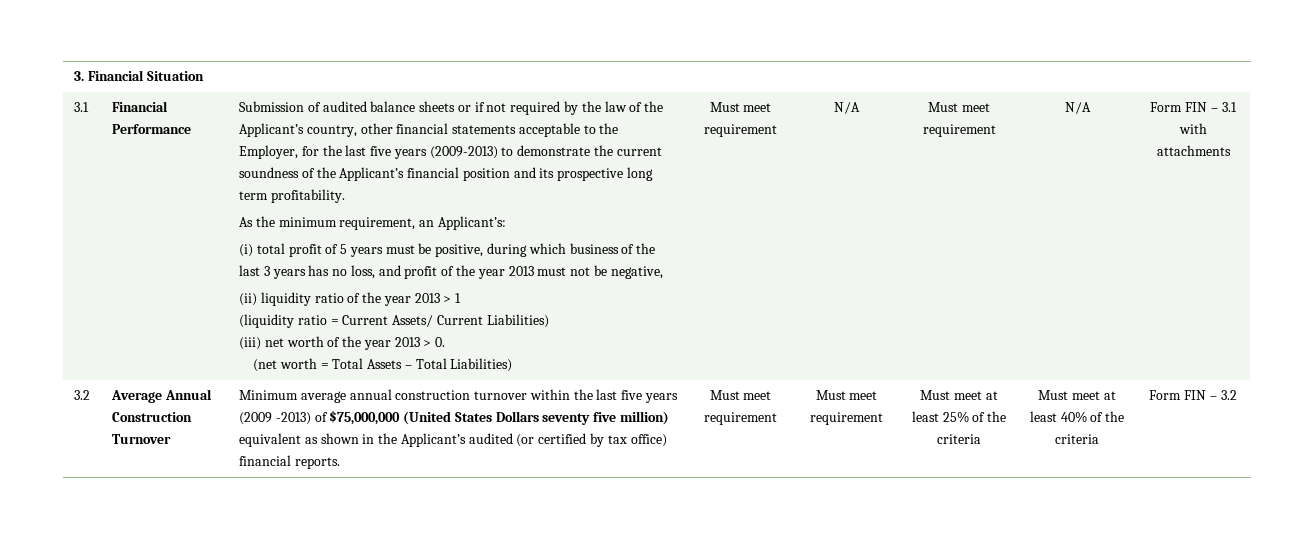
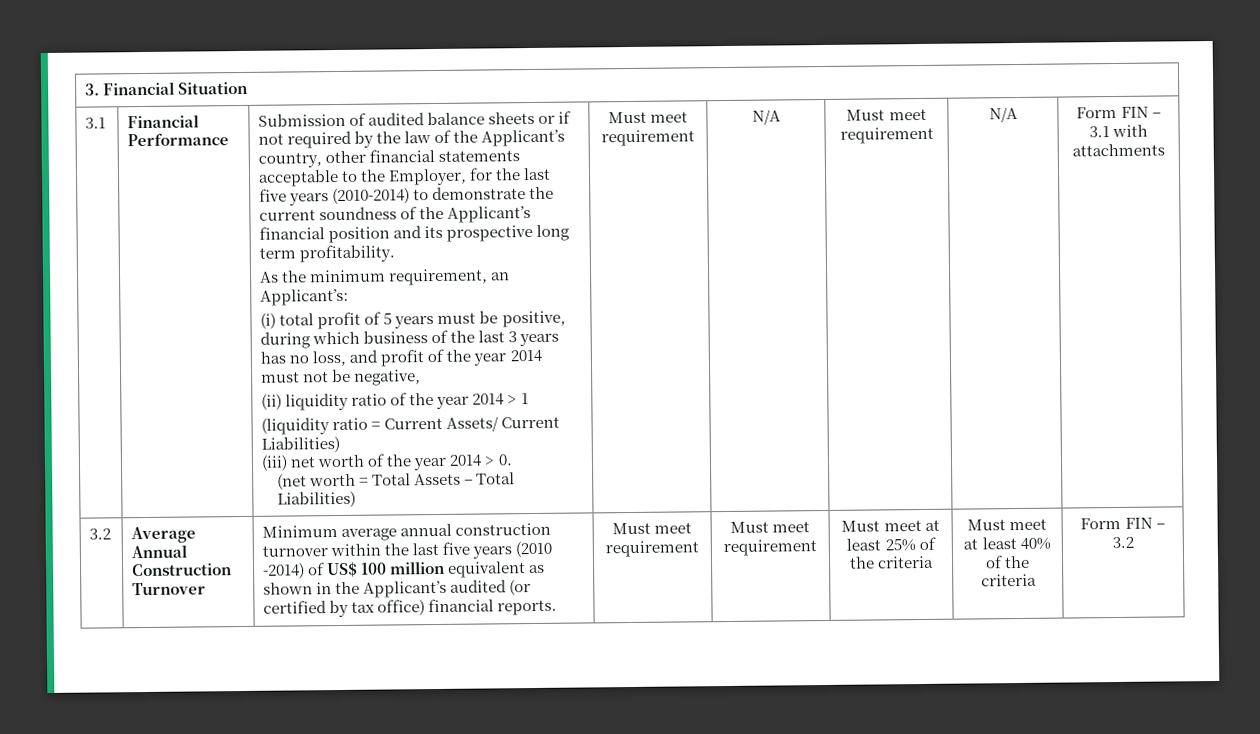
- Submission of audited balance sheets or if not required by the law of the Applicant’s country, other financial statements acceptable to the Employer, for the last five years (2009-2013) to demonstrate the current soundness of the Applicant’s financial position and its prospective long term profitability.
+ Submission of audited balance sheets or if not required by the law of the Applicant’s country, other financial statements acceptable to the Employer, for the last five years (2010-2014) to demonstrate the current soundness of the Applicant’s financial position and its prospective long term profitability.
- (i) total profit of 5 years must be positive, during which business of the last 3 years has no loss, and profit of the year 2013 must not be negative,
+ (i) total profit of 5 years must be positive, during which business of the last 3 years has no loss, and profit of the year 2014 must not be negative,
- (ii) liquidity ratio of the year 2013 > 1
+ (ii) liquidity ratio of the year 2014 > 1
- (iii) net worth of the year 2013 > 0.
+ (iii) net worth of the year 2014 > 0.
- Minimum average annual construction turnover within the last five years (2009 -2013) of $75,000,000 (United States Dollars seventy five million) equivalent as shown in the Applicant’s audited (or certified by tax office) financial reports.
+ Minimum average annual construction turnover within the last five years (2010 -2014) of US$ 100 million equivalent as shown in the Applicant’s audited (or certified by tax office) financial reports.

